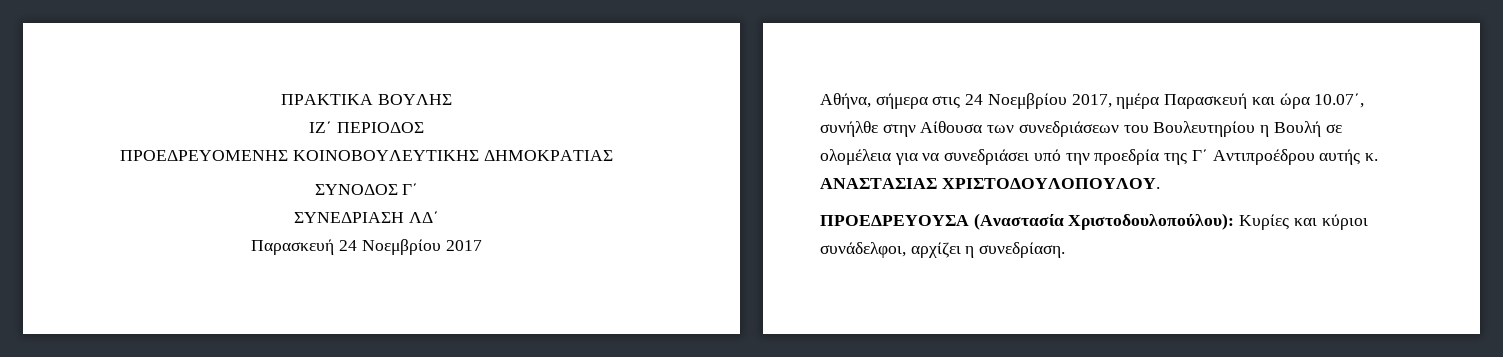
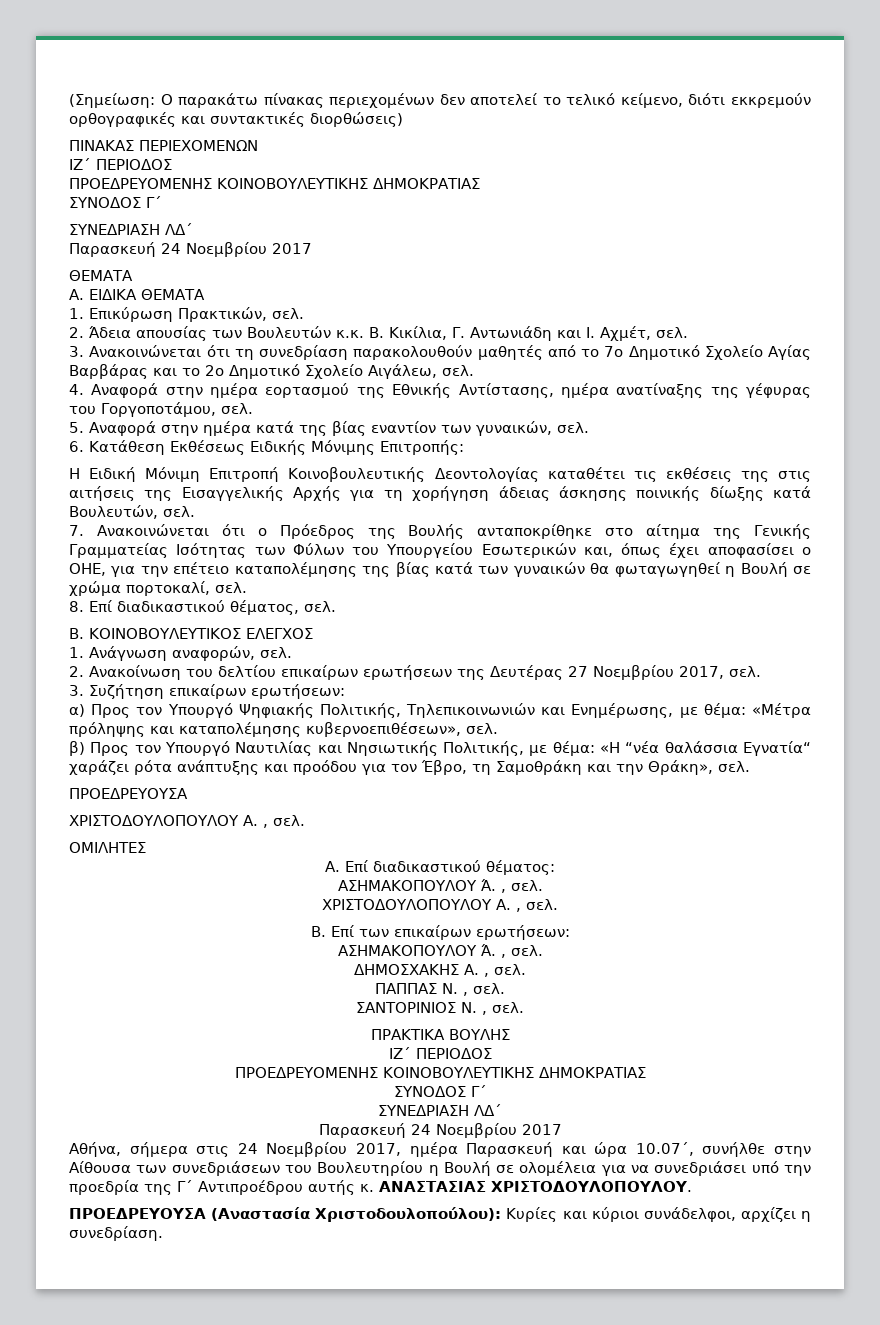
+ (Σημείωση: Ο παρακάτω πίνακας περιεχομένων δεν αποτελεί το τελικό κείμενο, διότι εκκρεμούν ορθογραφικές και συντακτικές διορθώσεις)
+ ΠΙΝΑΚΑΣ ΠΕΡΙΕΧΟΜΕΝΩΝ
+ ΙΖ΄ ΠΕΡΙΟΔΟΣ
+ ΠΡΟΕΔΡΕΥΟΜΕΝΗΣ ΚΟΙΝΟΒΟΥΛΕΥΤΙΚΗΣ ΔΗΜΟΚΡΑΤΙΑΣ
+ ΣΥΝΟΔΟΣ Γ΄
+ ΣΥΝΕΔΡΙΑΣΗ ΛΔ΄
+ Παρασκευή 24 Νοεμβρίου 2017
+ ΘΕΜΑΤΑ
+ Α. ΕΙΔΙΚΑ ΘΕΜΑΤΑ
+ 1. Επικύρωση Πρακτικών, σελ.
+ 2. Άδεια απουσίας των Βουλευτών κ.κ. Β. Κικίλια, Γ. Αντωνιάδη και Ι. Αχμέτ, σελ.
+ 3. Ανακοινώνεται ότι τη συνεδρίαση παρακολουθούν μαθητές από το 7ο Δημοτικό Σχολείο Αγίας Βαρβάρας και το 2ο Δημοτικό Σχολείο Αιγάλεω, σελ.
+ 4. Αναφορά στην ημέρα εορτασμού της Εθνικής Αντίστασης, ημέρα ανατίναξης της γέφυρας του Γοργοποτάμου, σελ.
+ 5. Αναφορά στην ημέρα κατά της βίας εναντίον των γυναικών, σελ.
+ 6. Κατάθεση Εκθέσεως Ειδικής Μόνιμης Επιτροπής:
+ Η Ειδική Μόνιμη Επιτροπή Κοινοβουλευτικής Δεοντολογίας καταθέτει τις εκθέσεις της στις αιτήσεις της Εισαγγελικής Αρχής για τη χορήγηση άδειας άσκησης ποινικής δίωξης κατά Βουλευτών, σελ.
+ 7. Ανακοινώνεται ότι ο Πρόεδρος της Βουλής ανταποκρίθηκε στο αίτημα της Γενικής Γραμματείας Ισότητας των Φύλων του Υπουργείου Εσωτερικών και, όπως έχει αποφασίσει ο ΟΗΕ, για την επέτειο καταπολέμησης της βίας κατά των γυναικών θα φωταγωγηθεί η Βουλή σε χρώμα πορτοκαλί, σελ.
+ 8. Επί διαδικαστικού θέματος, σελ.
+ Β. ΚΟΙΝΟΒΟΥΛΕΥΤΙΚΟΣ ΕΛΕΓΧΟΣ
+ 1. Ανάγνωση αναφορών, σελ.
+ 2. Ανακοίνωση του δελτίου επικαίρων ερωτήσεων της Δευτέρας 27 Νοεμβρίου 2017, σελ.
+ 3. Συζήτηση επικαίρων ερωτήσεων:
+ α) Προς τον Υπουργό Ψηφιακής Πολιτικής, Τηλεπικοινωνιών και Ενημέρωσης, με θέμα: «Μέτρα πρόληψης και καταπολέμησης κυβερνοεπιθέσεων», σελ.
+ β) Προς τον Υπουργό Ναυτιλίας και Νησιωτικής Πολιτικής, με θέμα: «Η “νέα θαλάσσια Εγνατία“ χαράζει ρότα ανάπτυξης και προόδου για τον Έβρο, τη Σαμοθράκη και την Θράκη», σελ.
+ ΠΡΟΕΔΡΕΥΟΥΣΑ
+ ΧΡΙΣΤΟΔΟΥΛΟΠΟΥΛΟΥ Α. , σελ.
+ ΟΜΙΛΗΤΕΣ
+ Α. Επί διαδικαστικού θέματος:
+ ΑΣΗΜΑΚΟΠΟΥΛΟΥ Ά. , σελ.
+ ΧΡΙΣΤΟΔΟΥΛΟΠΟΥΛΟΥ Α. , σελ.
+ Β. Επί των επικαίρων ερωτήσεων:
+ ΑΣΗΜΑΚΟΠΟΥΛΟΥ Ά. , σελ.
+ ΔΗΜΟΣΧΑΚΗΣ Α. , σελ.
+ ΠΑΠΠΑΣ Ν. , σελ.
+ ΣΑΝΤΟΡΙΝΙΟΣ Ν. , σελ.

